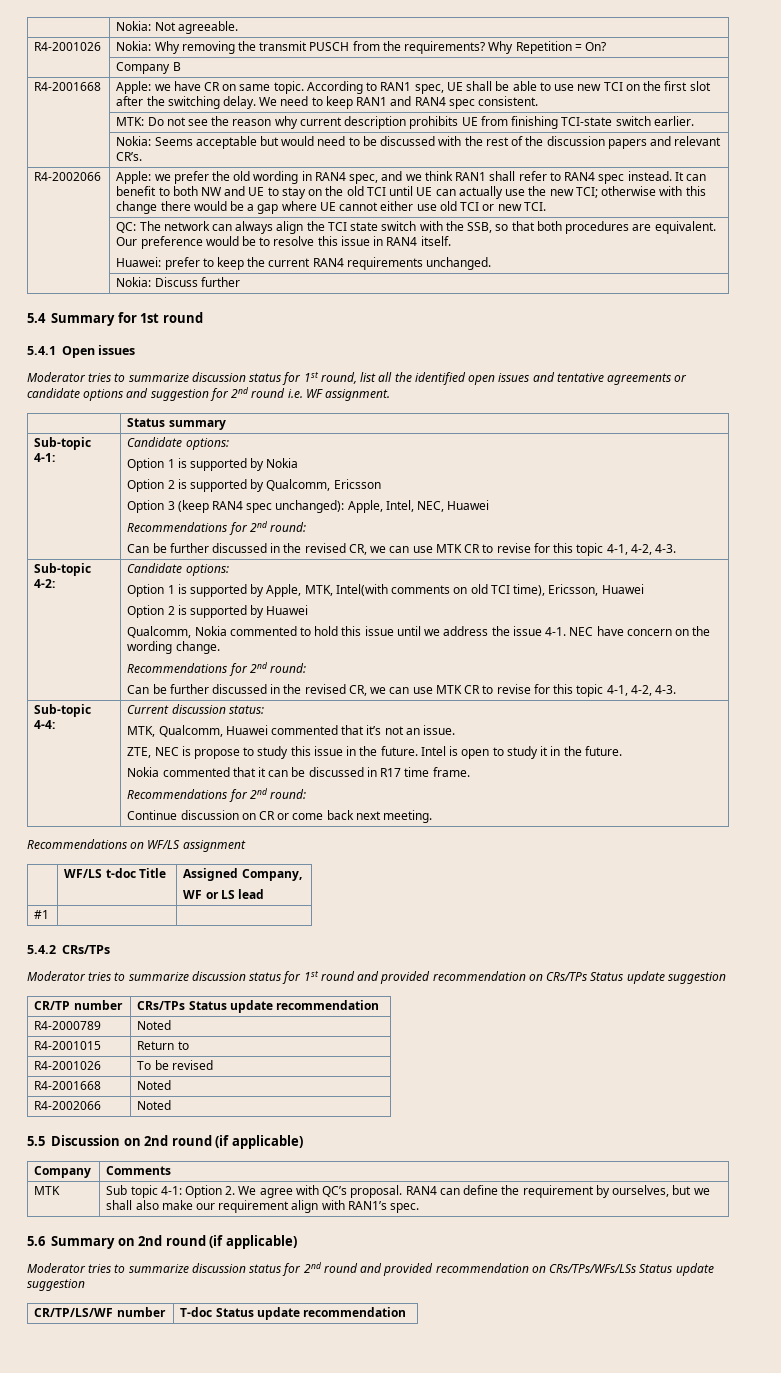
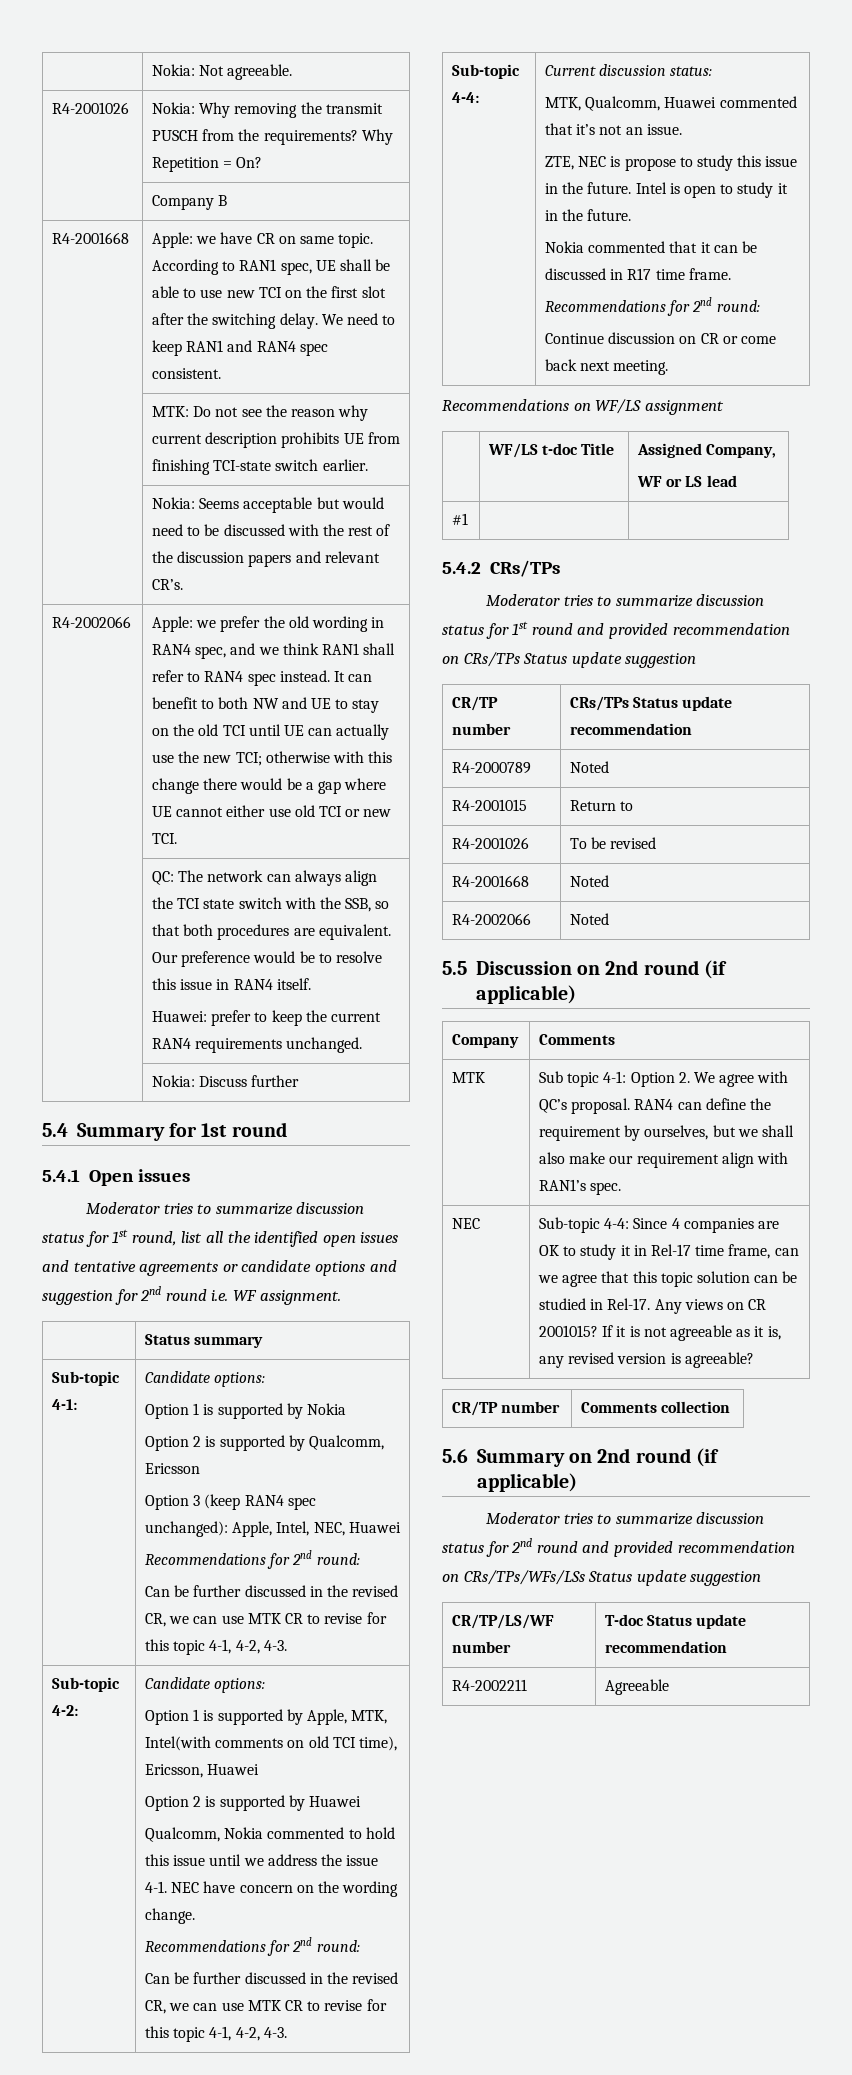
+ NEC | Sub-topic 4-4: Since 4 companies are OK to study it in Rel-17 time frame, can we agree that this topic solution can be studied in Rel-17. Any views on CR 2001015? If it is not agreeable as it is, any revised version is agreeable?
+ CR/TP number | Comments collection
+ R4-2002211 | Agreeable

